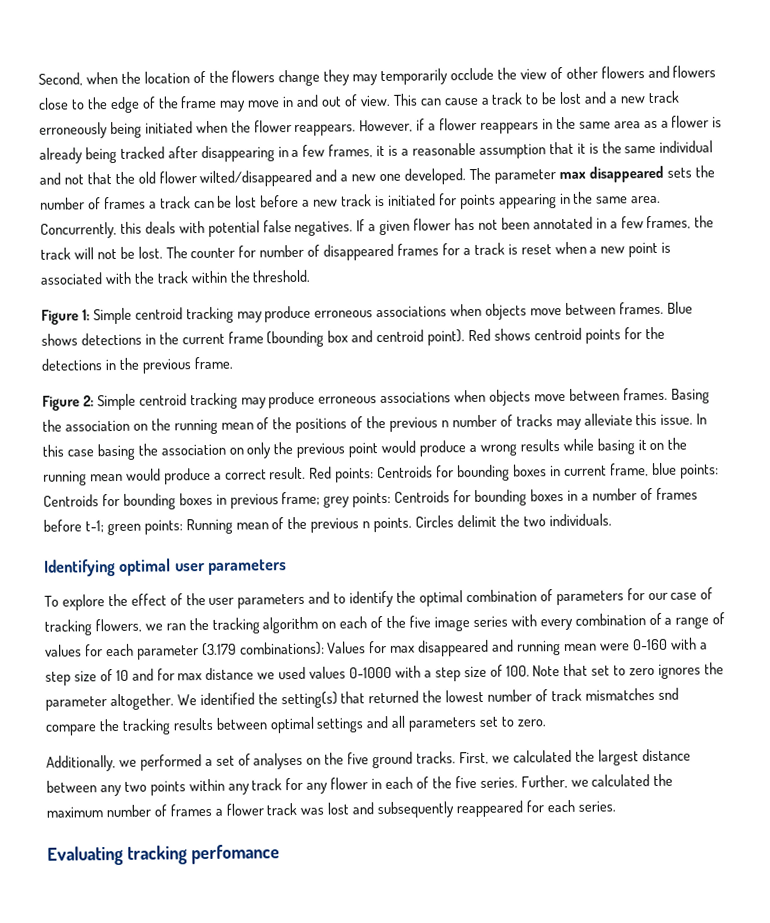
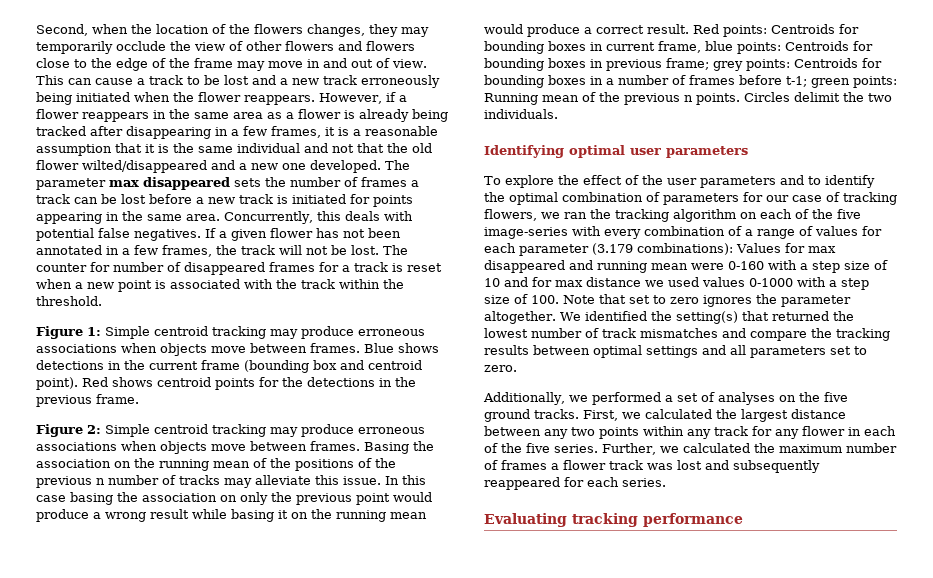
- Second, when the location of the flowers change they may temporarily occlude the view of other flowers and flowers close to the edge of the frame may move in and out of view.
+ Second, when the location of the flowers changes, they may temporarily occlude the view of other flowers and flowers close to the edge of the frame may move in and out of view.
- In this case basing the association on only the previous point would produce a wrong results while basing it on the running mean would produce a correct result.
+ In this case basing the association on only the previous point would produce a wrong result while basing it on the running mean would produce a correct result.
- To explore the effect of the user parameters and to identify the optimal combination of parameters for our case of tracking flowers, we ran the tracking algorithm on each of the five image series with every combination of a range of values for each parameter (3.179 combinations):
+ To explore the effect of the user parameters and to identify the optimal combination of parameters for our case of tracking flowers, we ran the tracking algorithm on each of the five image-series with every combination of a range of values for each parameter (3.179 combinations):
- We identified the setting(s) that returned the lowest number of track mismatches snd compare the tracking results between optimal settings and all parameters set to zero.
+ We identified the setting(s) that returned the lowest number of track mismatches and compare the tracking results between optimal settings and all parameters set to zero.
- Evaluating tracking perfomance
+ Evaluating tracking performance

